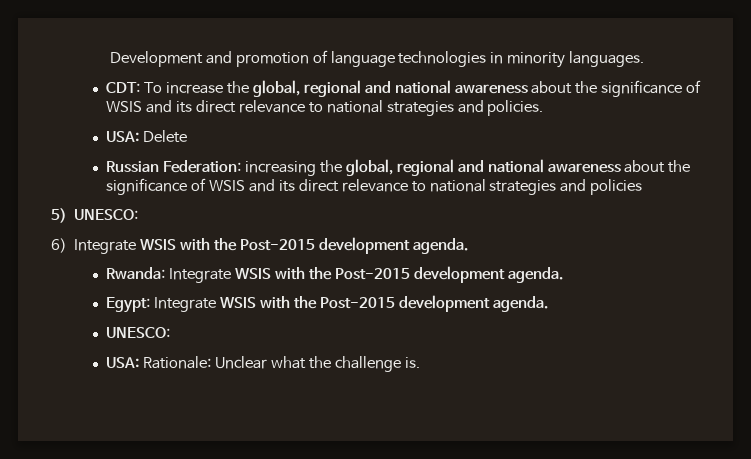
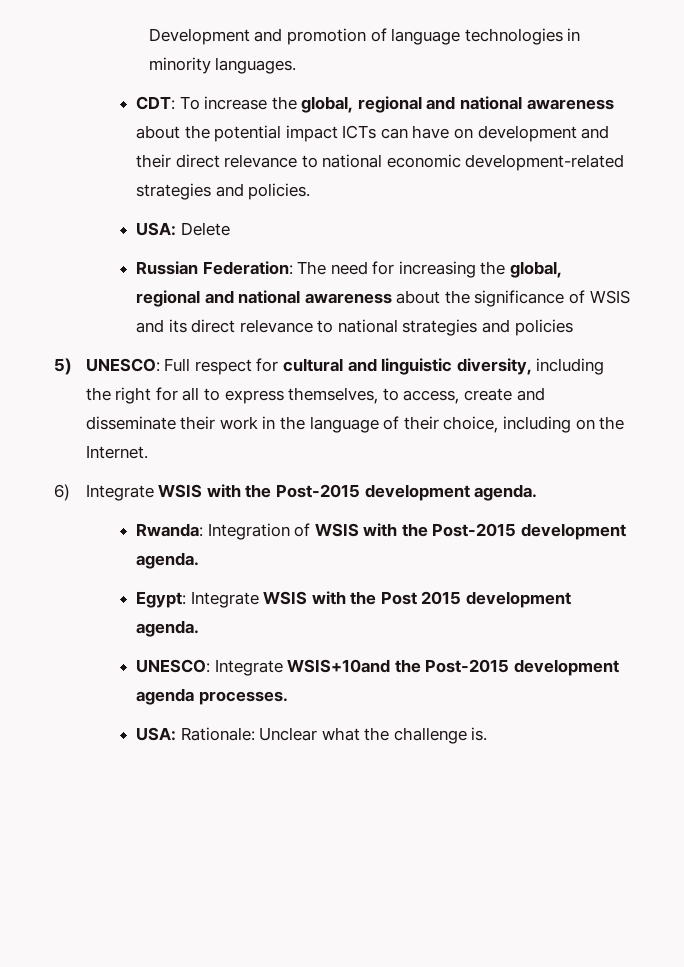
- CDT: To increase the global, regional and national awareness about the significance of WSIS and its direct relevance to national strategies and policies.
+ CDT: To increase the global, regional and national awareness about the potential impact ICTs can have on development and their direct relevance to national economic development-related strategies and policies.
- Russian Federation: increasing the global, regional and national awareness about the significance of WSIS and its direct relevance to national strategies and policies
+ Russian Federation: The need for increasing the global, regional and national awareness about the significance of WSIS and its direct relevance to national strategies and policies
- 5) UNESCO:
+ 5) UNESCO: Full respect for cultural and linguistic diversity, including the right for all to express themselves, to access, create and disseminate their work in the language of their choice, including on the Internet.
- Rwanda: Integrate WSIS with the Post-2015 development agenda.
+ Rwanda: Integration of WSIS with the Post-2015 development agenda.
- Egypt: Integrate WSIS with the Post-2015 development agenda.
- UNESCO:
+ Egypt: Integrate WSIS with the Post 2015 development agenda.
+ UNESCO: Integrate WSIS+10and the Post-2015 development agenda processes.

